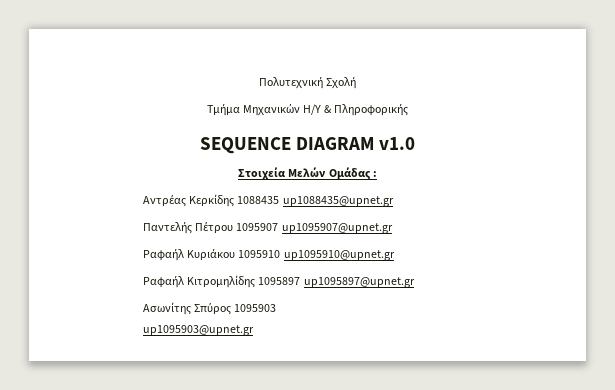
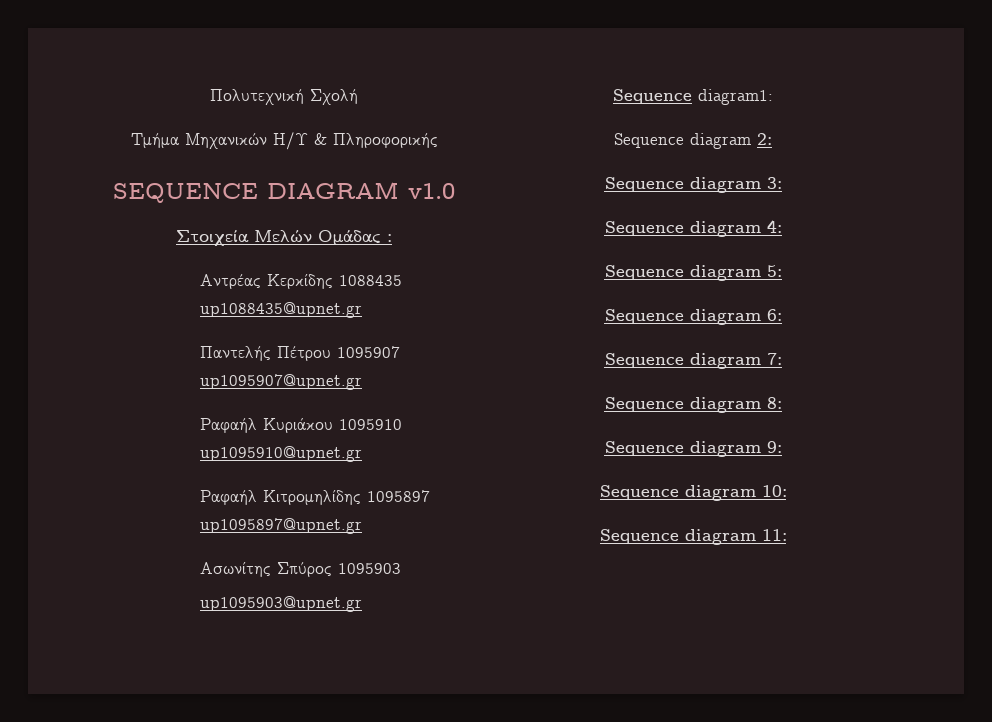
+ Sequence diagram1:
+ Sequence diagram 2:
+ Sequence diagram 3:
+ Sequence diagram 4:
+ Sequence diagram 5:
+ Sequence diagram 6:
+ Sequence diagram 7:
+ Sequence diagram 8:
+ Sequence diagram 9:
+ Sequence diagram 10:
+ Sequence diagram 11:

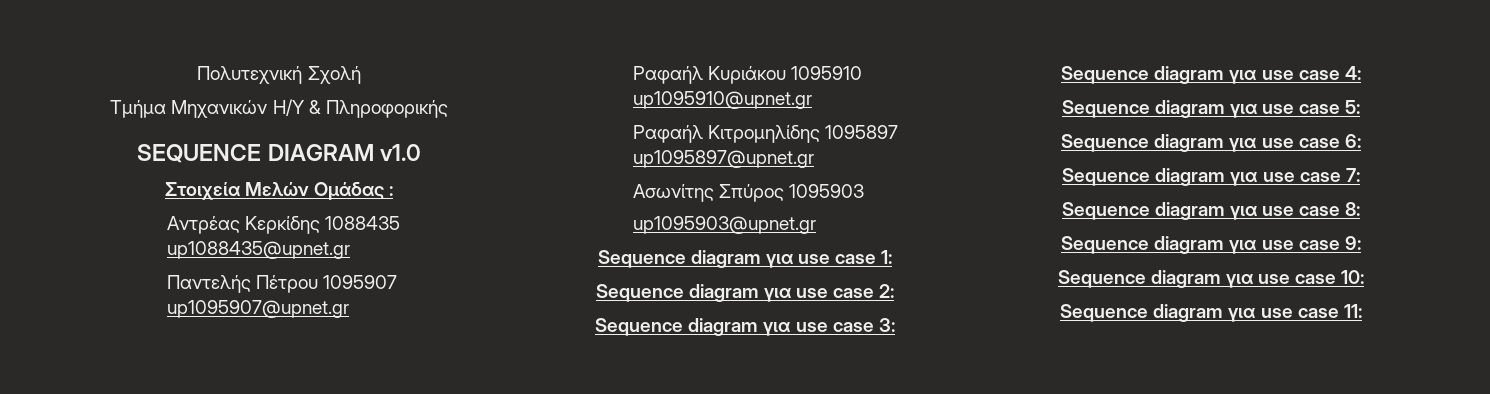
- Sequence diagram1:
- Sequence diagram 2:
+ Sequence diagram για use case 1:
+ Sequence diagram για use case 2:
- Sequence diagram 3:
+ Sequence diagram για use case 3:
- Sequence diagram 4:
+ Sequence diagram για use case 4:
- Sequence diagram 5:
+ Sequence diagram για use case 5:
- Sequence diagram 6:
+ Sequence diagram για use case 6:
- Sequence diagram 7:
+ Sequence diagram για use case 7:
- Sequence diagram 8:
+ Sequence diagram για use case 8:
- Sequence diagram 9:
+ Sequence diagram για use case 9:
- Sequence diagram 10:
+ Sequence diagram για use case 10:
- Sequence diagram 11:
+ Sequence diagram για use case 11:

